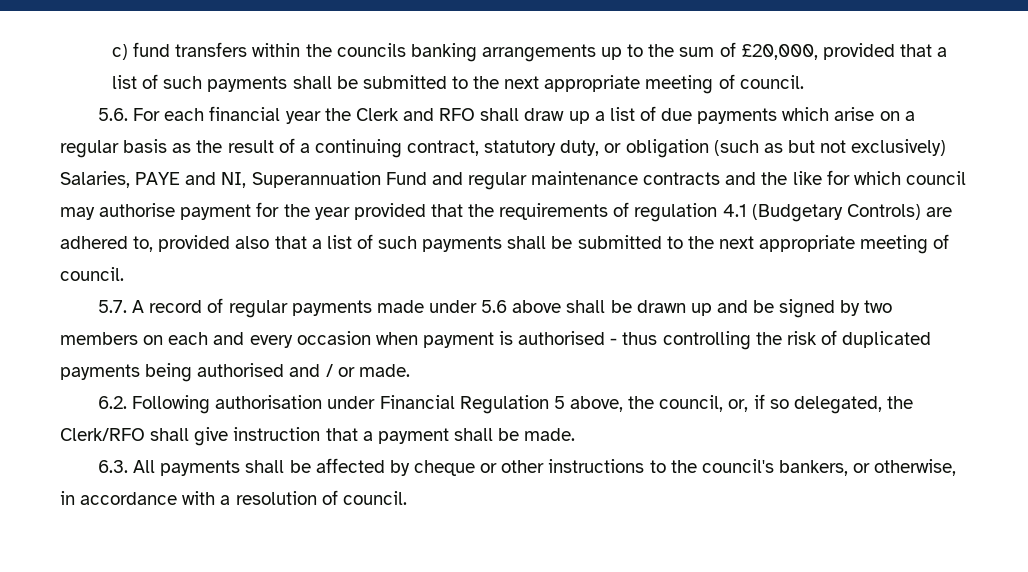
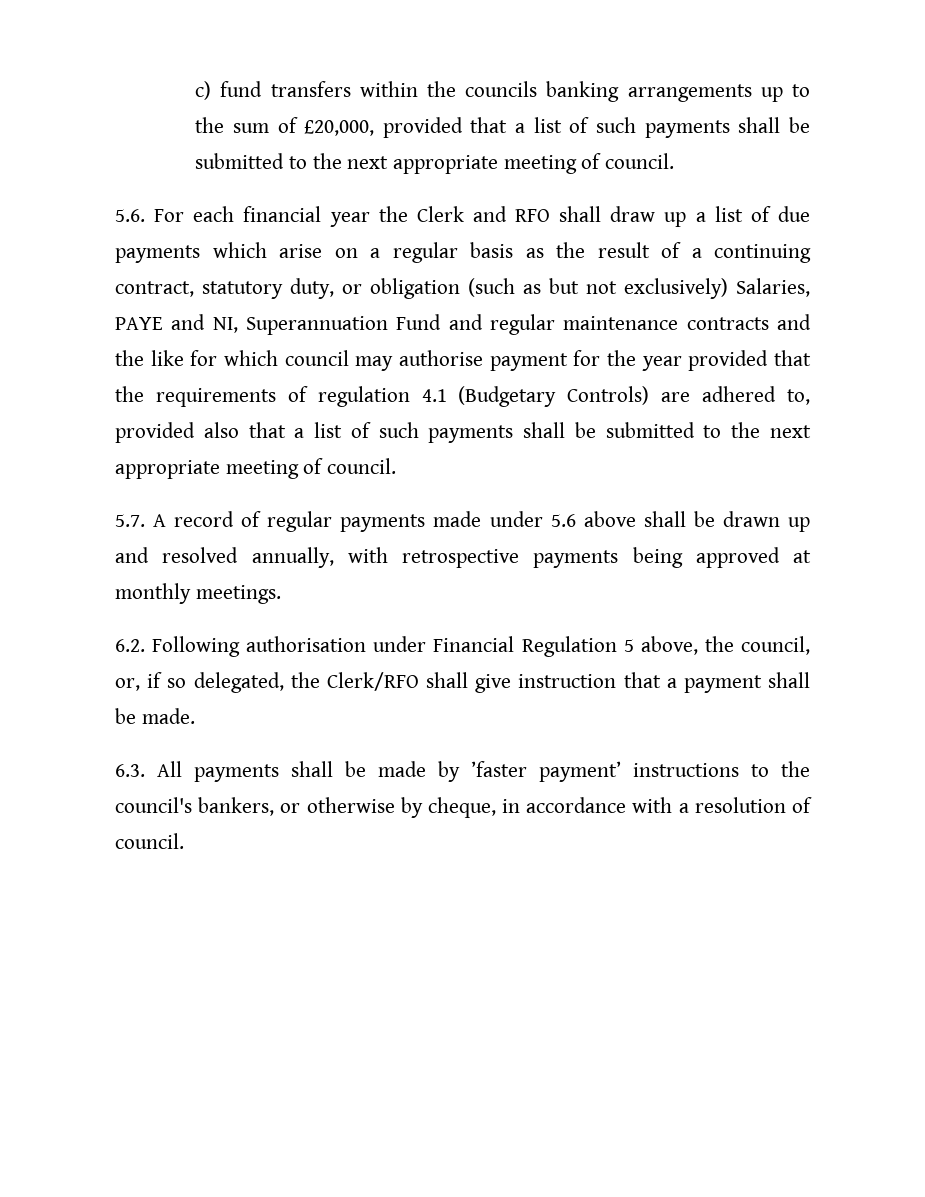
- 5.7. A record of regular payments made under 5.6 above shall be drawn up and be signed by two members on each and every occasion when payment is authorised - thus controlling the risk of duplicated payments being authorised and / or made.
+ 5.7. A record of regular payments made under 5.6 above shall be drawn up and resolved annually, with retrospective payments being approved at monthly meetings.
- 6.3. All payments shall be affected by cheque or other instructions to the council's bankers, or otherwise, in accordance with a resolution of council.
+ 6.3. All payments shall be made by ’faster payment’ instructions to the council's bankers, or otherwise by cheque, in accordance with a resolution of council.

